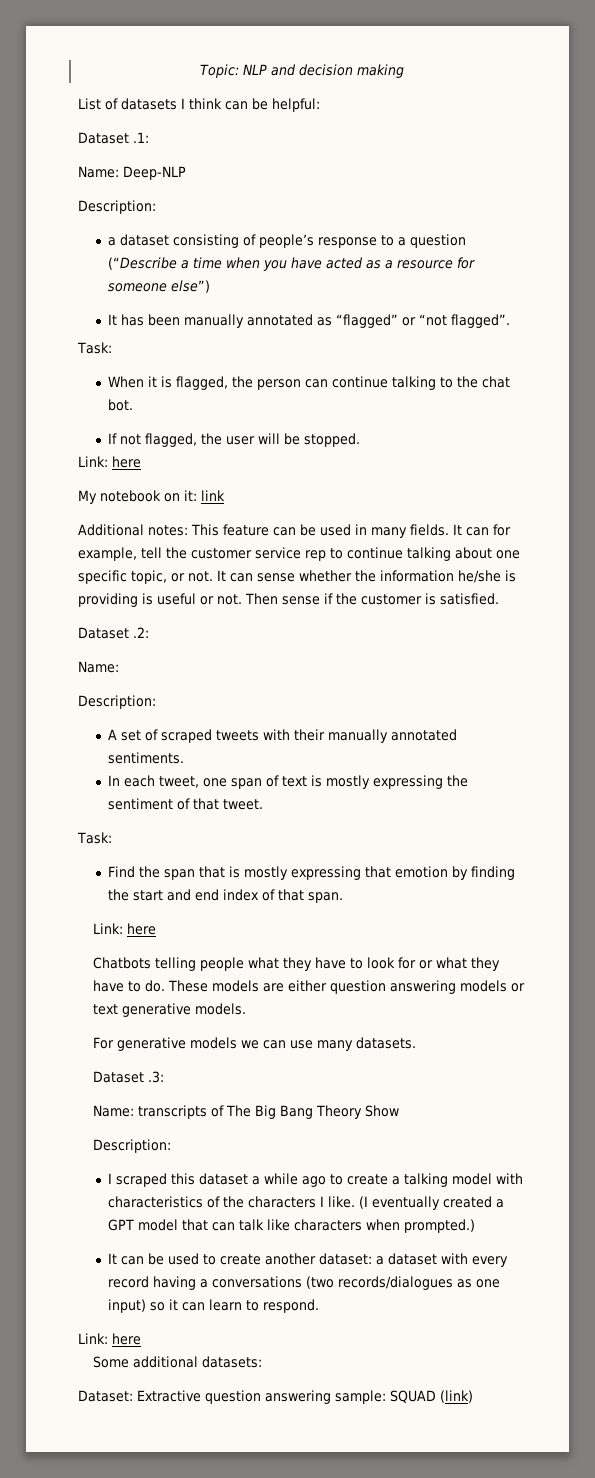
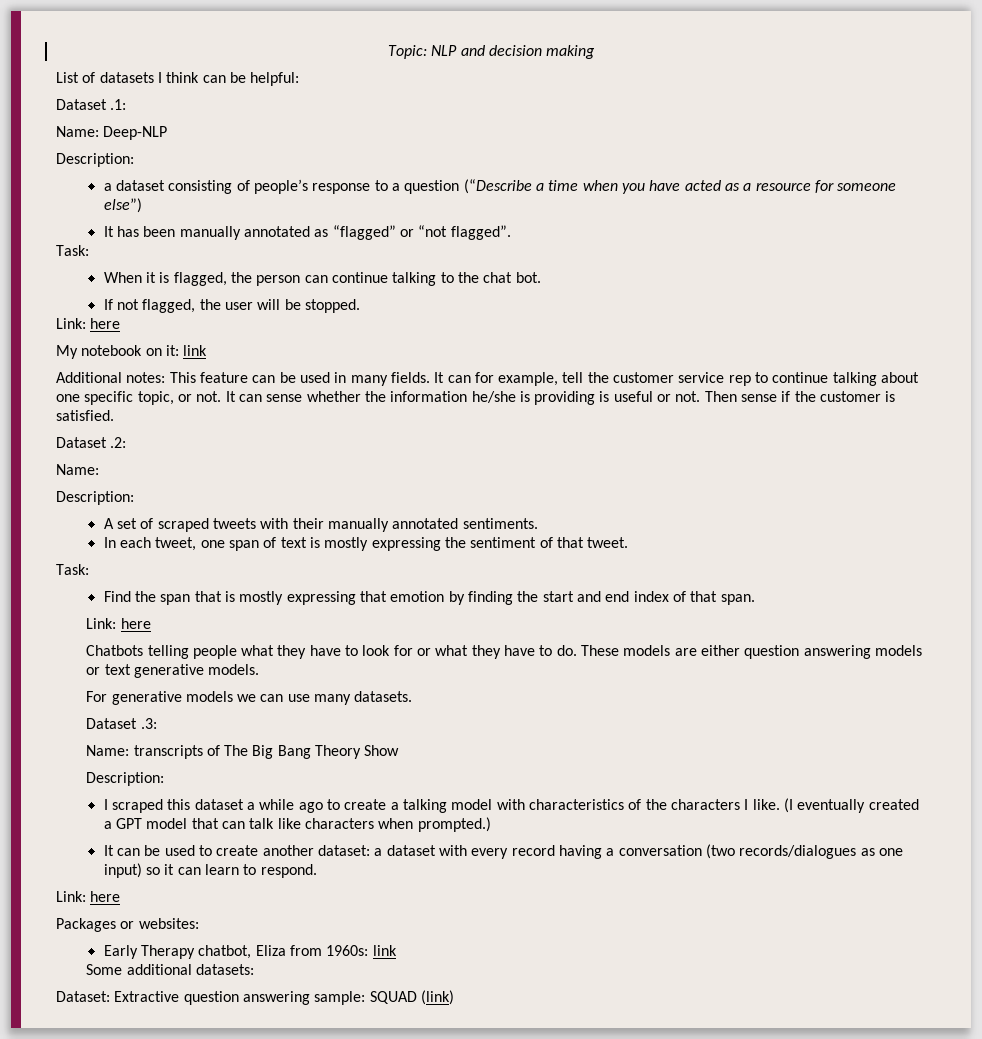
- It can be used to create another dataset: a dataset with every record having a conversations (two records/dialogues as one input) so it can learn to respond.
+ It can be used to create another dataset: a dataset with every record having a conversation (two records/dialogues as one input) so it can learn to respond.
+ Packages or websites:
+ Early Therapy chatbot, Eliza from 1960s: link

